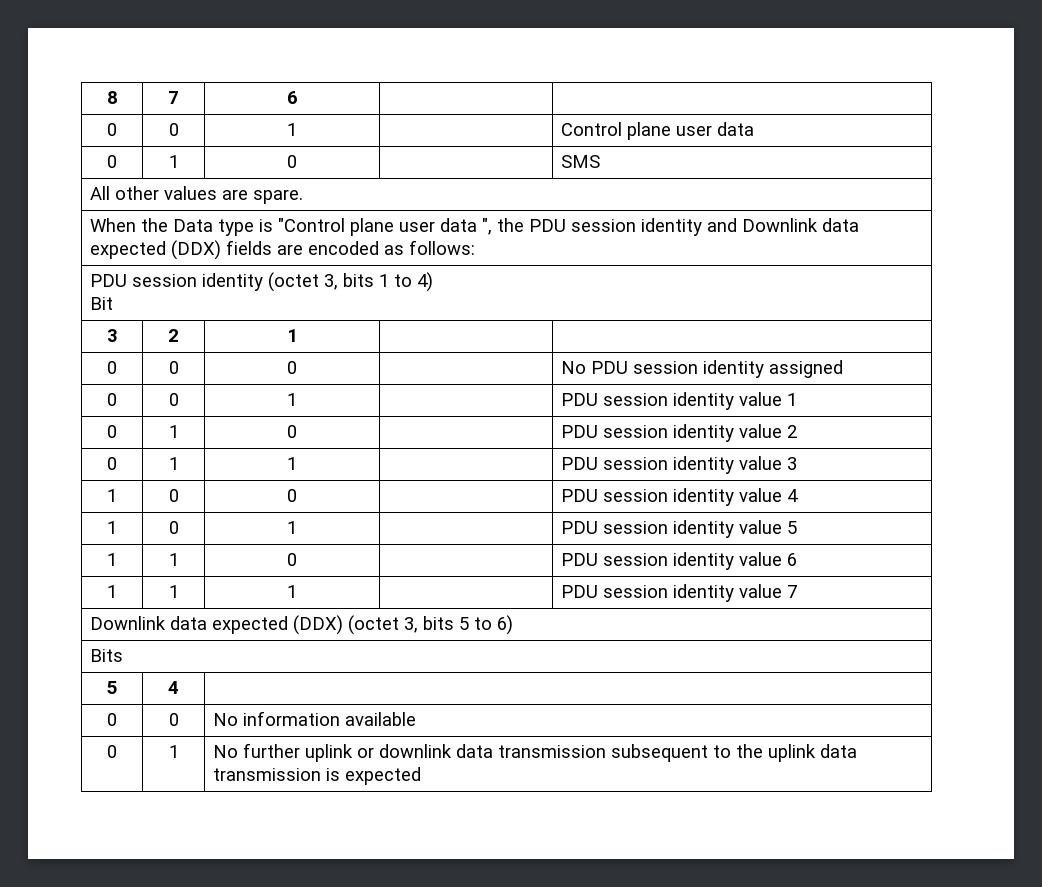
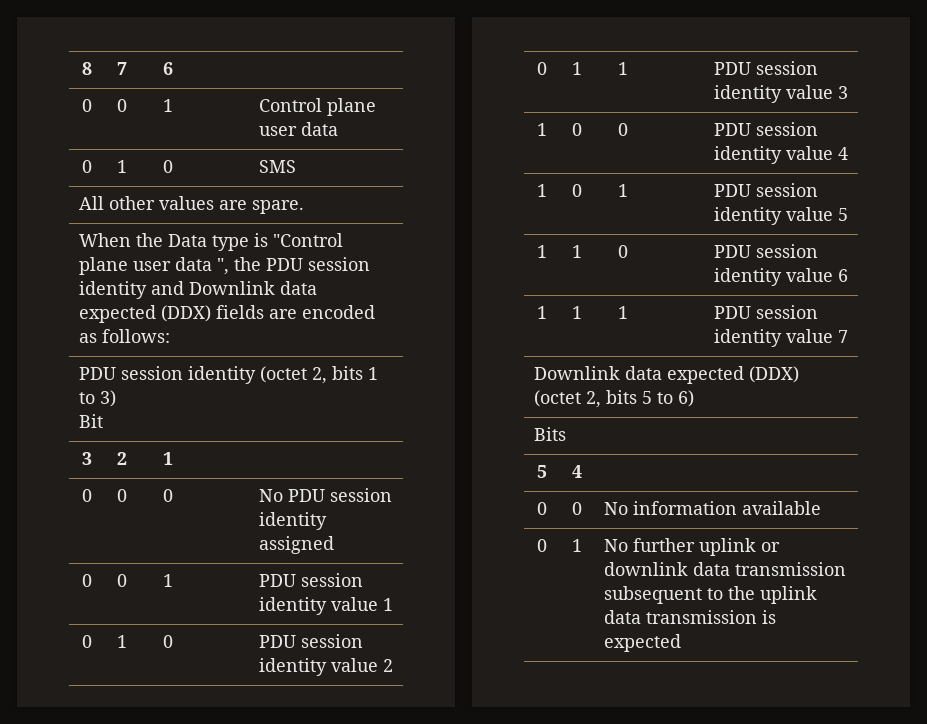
- PDU session identity (octet 3, bits 1 to 4)
+ PDU session identity (octet 2, bits 1 to 3)
- Downlink data expected (DDX) (octet 3, bits 5 to 6)
+ Downlink data expected (DDX) (octet 2, bits 5 to 6)

